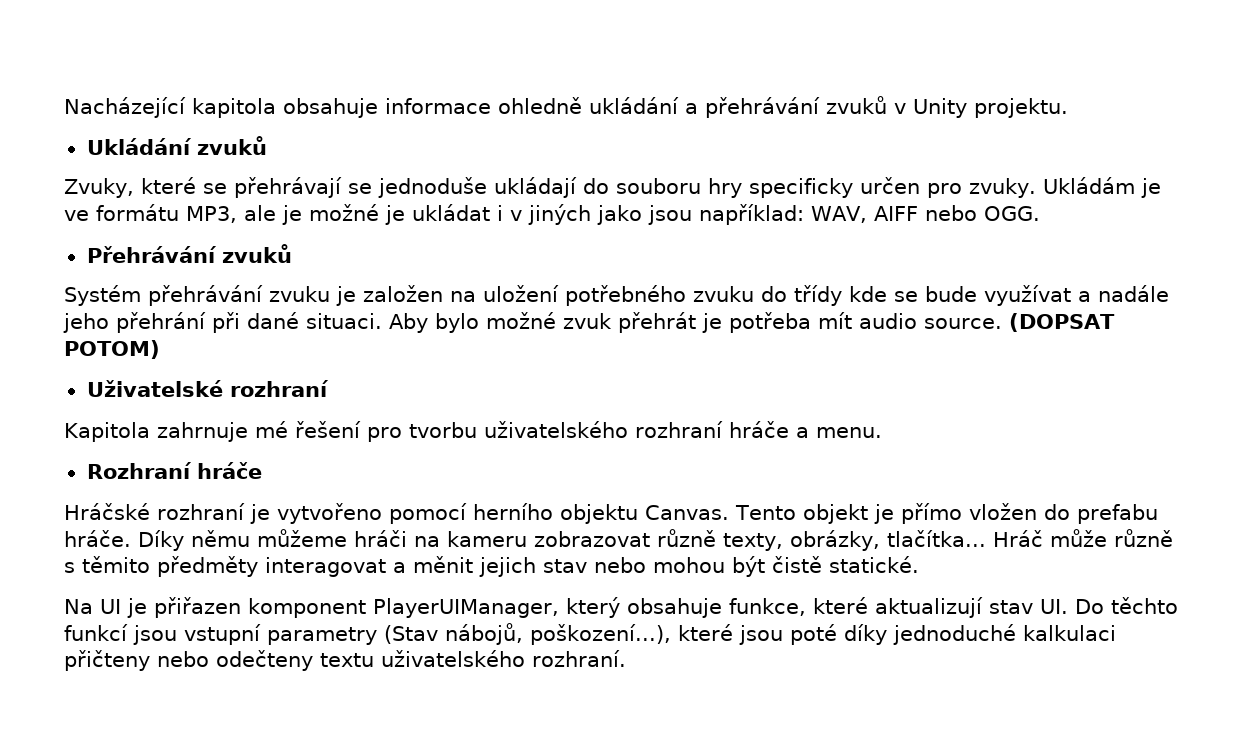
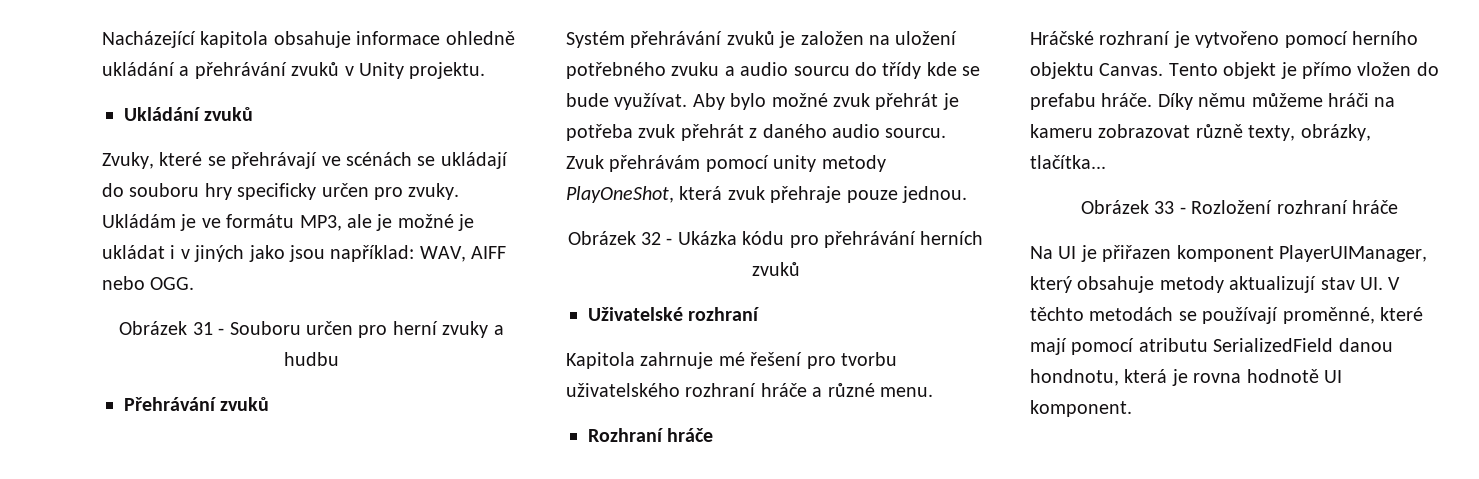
- Zvuky, které se přehrávají se jednoduše ukládají do souboru hry specificky určen pro zvuky.
+ Zvuky, které se přehrávají ve scénách se ukládají do souboru hry specificky určen pro zvuky.
+ Obrázek 31 - Souboru určen pro herní zvuky a hudbu
- Systém přehrávání zvuku je založen na uložení potřebného zvuku do třídy kde se bude využívat a nadále jeho přehrání při dané situaci.
+ Systém přehrávání zvuků je založen na uložení potřebného zvuku a audio sourcu do třídy kde se bude využívat.
- Aby bylo možné zvuk přehrát je potřeba mít audio source. (DOPSAT POTOM)
+ Aby bylo možné zvuk přehrát je potřeba zvuk přehrát z daného audio sourcu. Zvuk přehrávám pomocí unity metody PlayOneShot, která zvuk přehraje pouze jednou.
+ Obrázek 32 - Ukázka kódu pro přehrávání herních zvuků
- Kapitola zahrnuje mé řešení pro tvorbu uživatelského rozhraní hráče a menu.
+ Kapitola zahrnuje mé řešení pro tvorbu uživatelského rozhraní hráče a různé menu.
- Díky němu můžeme hráči na kameru zobrazovat různě texty, obrázky, tlačítka... Hráč může různě s těmito předměty interagovat a měnit jejich stav nebo mohou být čistě statické.
+ Díky němu můžeme hráči na kameru zobrazovat různě texty, obrázky, tlačítka...
+ Obrázek 33 - Rozložení rozhraní hráče
- Na UI je přiřazen komponent PlayerUIManager, který obsahuje funkce, které aktualizují stav UI. Do těchto funkcí jsou vstupní parametry (Stav nábojů, poškození...), které jsou poté díky jednoduché kalkulaci přičteny nebo odečteny textu uživatelského rozhraní.
+ Na UI je přiřazen komponent PlayerUIManager, který obsahuje metody aktualizují stav UI. V těchto metodách se používají proměnné, které mají pomocí atributu SerializedField danou hondnotu, která je rovna hodnotě UI komponent.

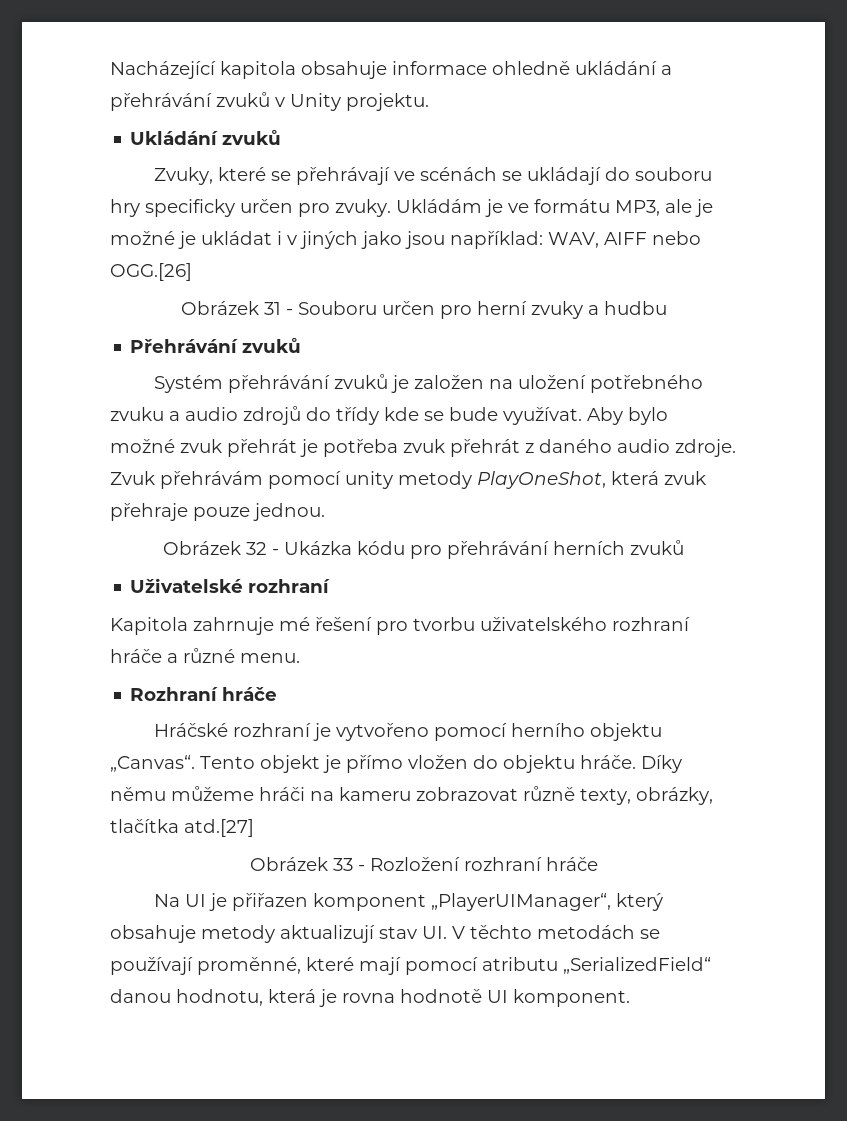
- Ukládám je ve formátu MP3, ale je možné je ukládat i v jiných jako jsou například: WAV, AIFF nebo OGG.
+ Ukládám je ve formátu MP3, ale je možné je ukládat i v jiných jako jsou například: WAV, AIFF nebo OGG.[26]
- Systém přehrávání zvuků je založen na uložení potřebného zvuku a audio sourcu do třídy kde se bude využívat.
+ Systém přehrávání zvuků je založen na uložení potřebného zvuku a audio zdrojů do třídy kde se bude využívat.
- Aby bylo možné zvuk přehrát je potřeba zvuk přehrát z daného audio sourcu.
+ Aby bylo možné zvuk přehrát je potřeba zvuk přehrát z daného audio zdroje.
- Hráčské rozhraní je vytvořeno pomocí herního objektu Canvas.
+ Hráčské rozhraní je vytvořeno pomocí herního objektu „Canvas“.
- Tento objekt je přímo vložen do prefabu hráče.
+ Tento objekt je přímo vložen do objektu hráče.
- Díky němu můžeme hráči na kameru zobrazovat různě texty, obrázky, tlačítka...
+ Díky němu můžeme hráči na kameru zobrazovat různě texty, obrázky, tlačítka atd.[27]
- Na UI je přiřazen komponent PlayerUIManager, který obsahuje metody aktualizují stav UI. V těchto metodách se používají proměnné, které mají pomocí atributu SerializedField danou hondnotu, která je rovna hodnotě UI komponent.
+ Na UI je přiřazen komponent „PlayerUIManager“, který obsahuje metody aktualizují stav UI. V těchto metodách se používají proměnné, které mají pomocí atributu „SerializedField“ danou hodnotu, která je rovna hodnotě UI komponent.

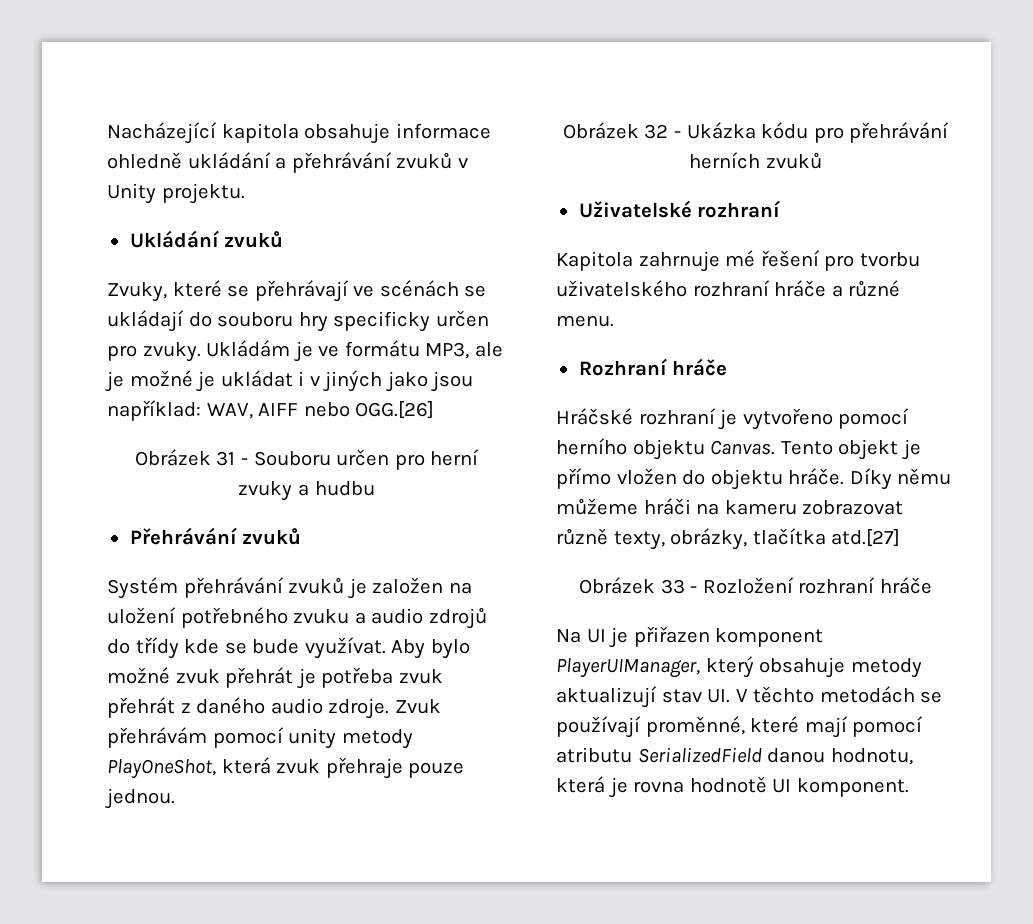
- Hráčské rozhraní je vytvořeno pomocí herního objektu „Canvas“.
+ Hráčské rozhraní je vytvořeno pomocí herního objektu Canvas.
- Na UI je přiřazen komponent „PlayerUIManager“, který obsahuje metody aktualizují stav UI. V těchto metodách se používají proměnné, které mají pomocí atributu „SerializedField“ danou hodnotu, která je rovna hodnotě UI komponent.
+ Na UI je přiřazen komponent PlayerUIManager, který obsahuje metody aktualizují stav UI. V těchto metodách se používají proměnné, které mají pomocí atributu SerializedField danou hodnotu, která je rovna hodnotě UI komponent.

